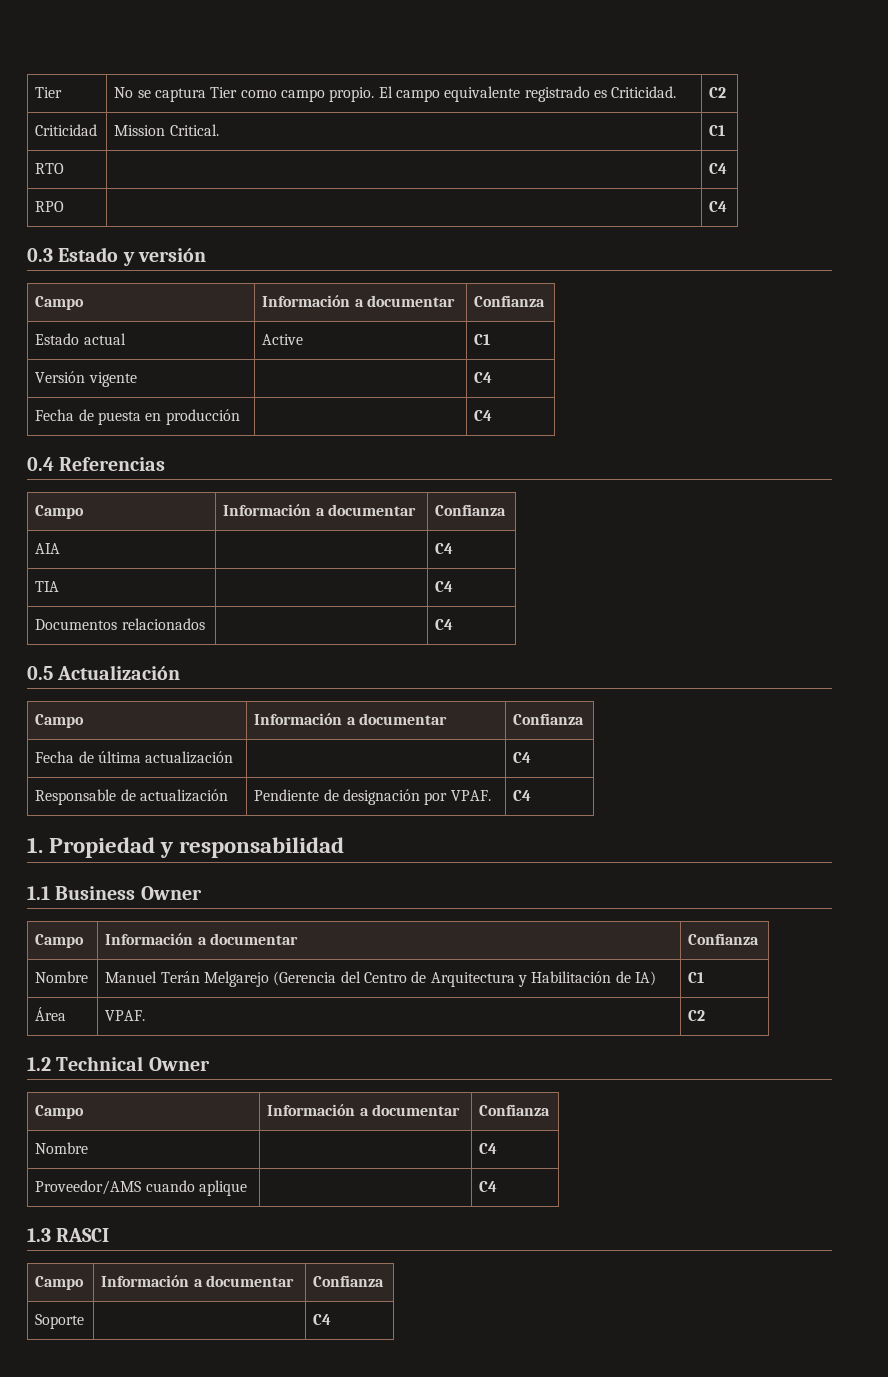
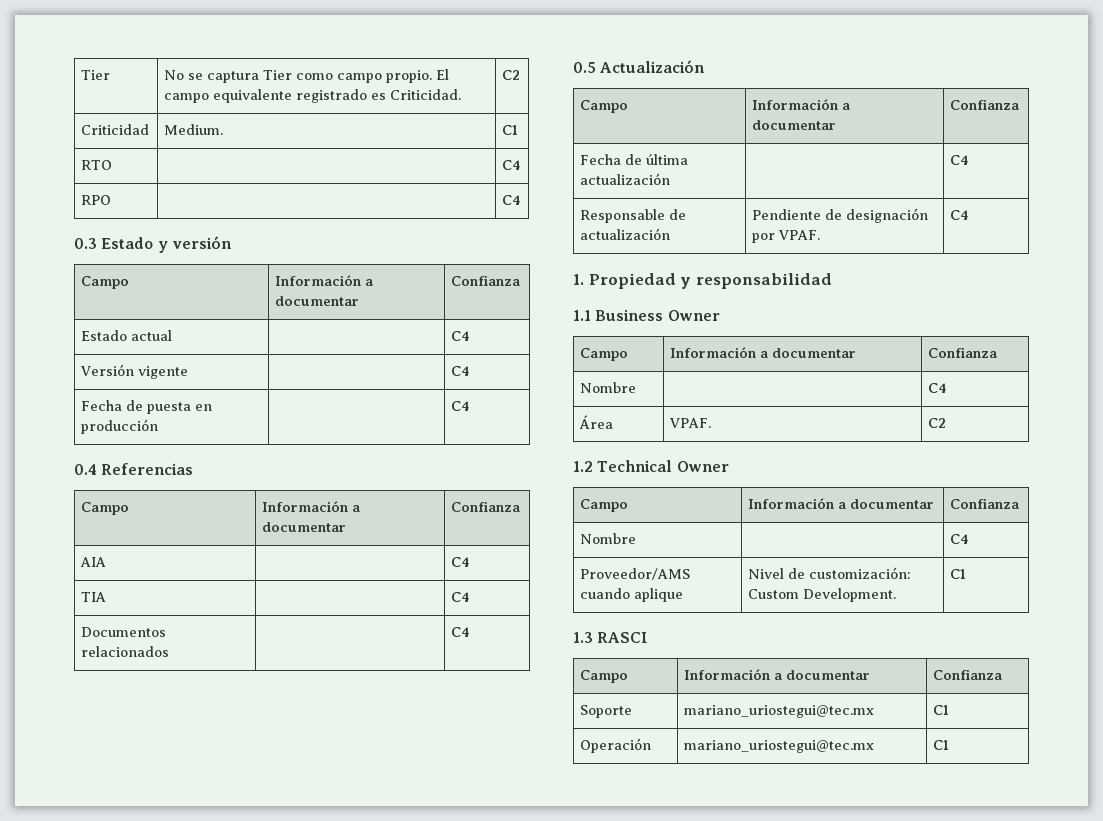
- Criticidad | Mission Critical. | C1
+ Criticidad | Medium. | C1
- Estado actual | Active | C1
+ Estado actual | | C4
  1.1 Business Owner
  Campo | Información a documentar | Confianza
- Nombre | Manuel Terán Melgarejo (Gerencia del Centro de Arquitectura y Habilitación de IA) | C1
+ Nombre | | C4
- Proveedor/AMS cuando aplique | | C4
+ Proveedor/AMS cuando aplique | Nivel de customización: Custom Development. | C1
- Soporte | | C4
+ Soporte | mariano_uriostegui@tec.mx | C1
+ Operación | mariano_uriostegui@tec.mx | C1

